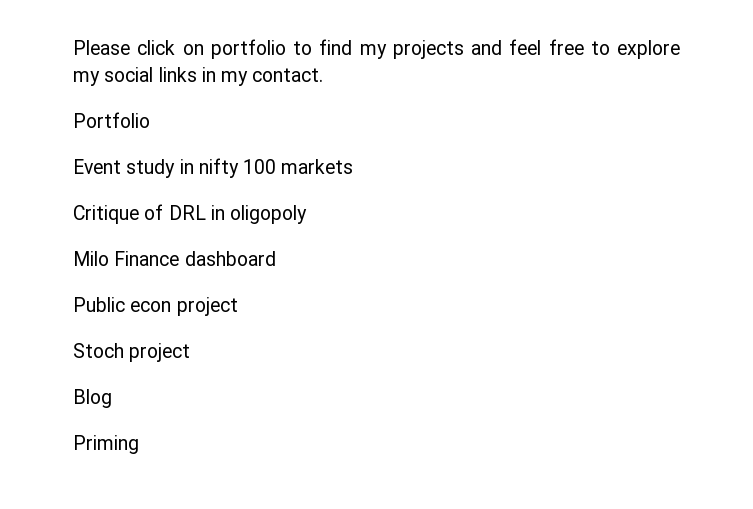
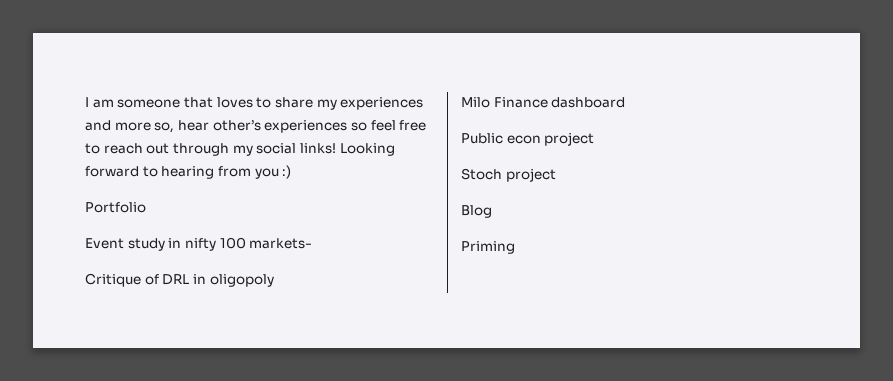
- Please click on portfolio to find my projects and feel free to explore my social links in my contact.
+ I am someone that loves to share my experiences and more so, hear other’s experiences so feel free to reach out through my social links! Looking forward to hearing from you :)
- Event study in nifty 100 markets
+ Event study in nifty 100 markets-

